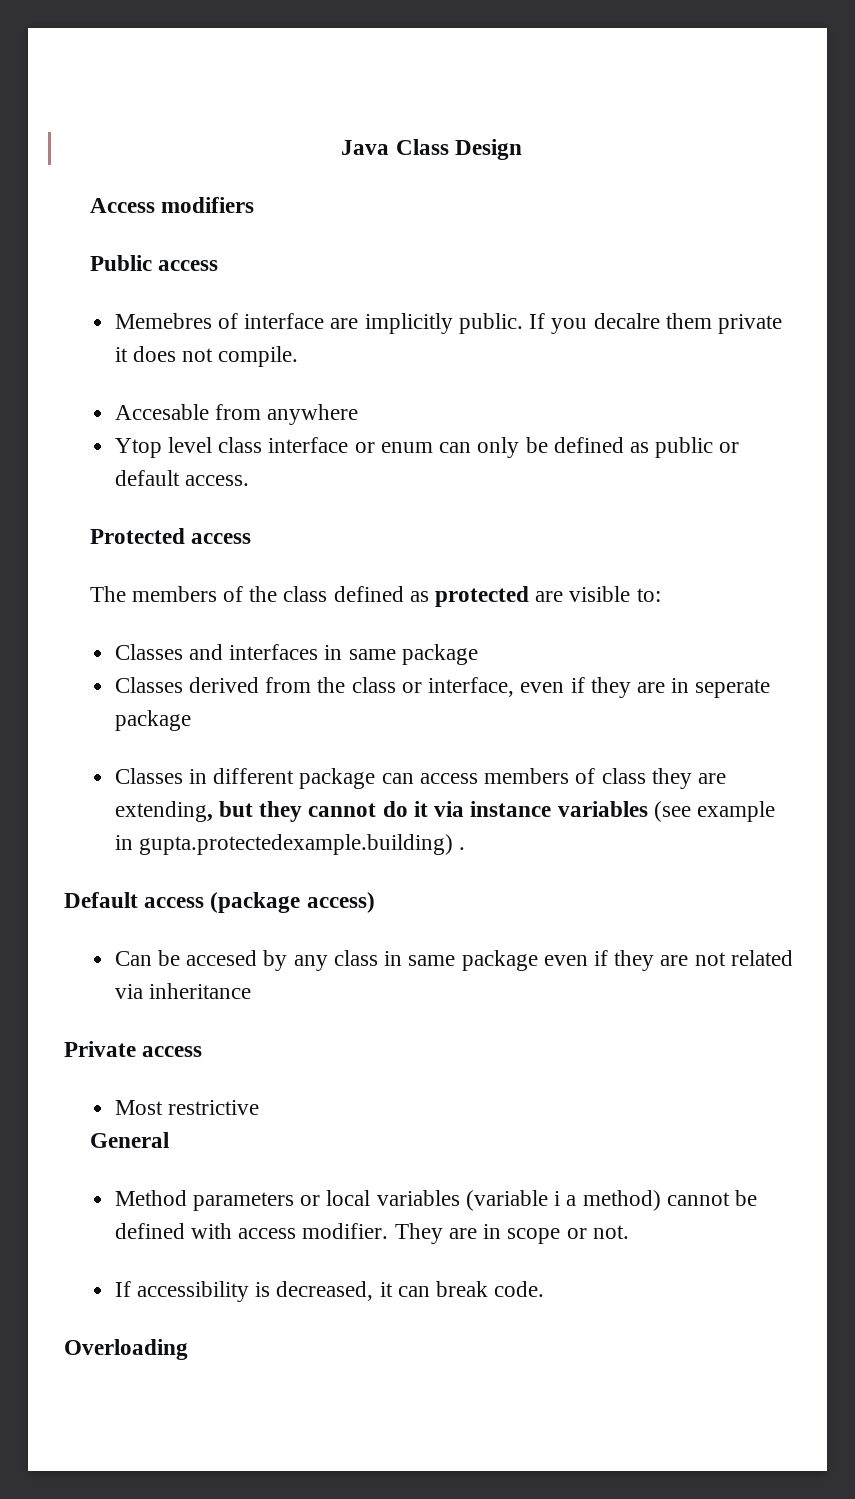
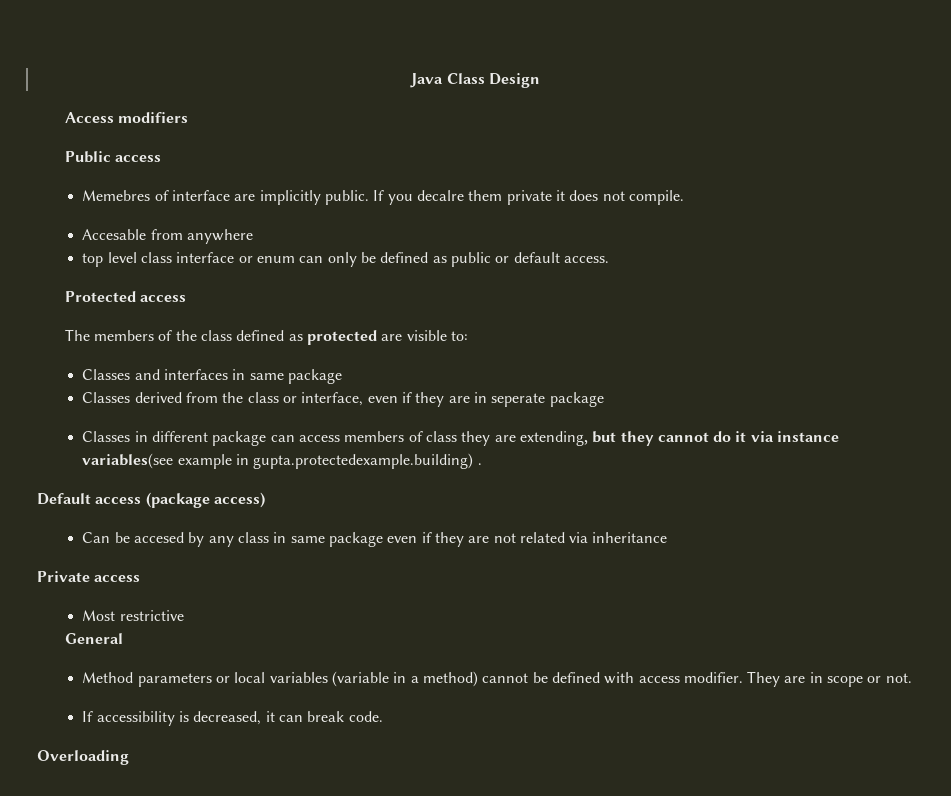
- Ytop level class interface or enum can only be defined as public or default access.
+ top level class interface or enum can only be defined as public or default access.
- Classes in different package can access members of class they are extending, but they cannot do it via instance variables (see example in gupta.protectedexample.building) .
+ Classes in different package can access members of class they are extending, but they cannot do it via instance variables(see example in gupta.protectedexample.building) .
- Method parameters or local variables (variable i a method) cannot be defined with access modifier.
+ Method parameters or local variables (variable in a method) cannot be defined with access modifier.

